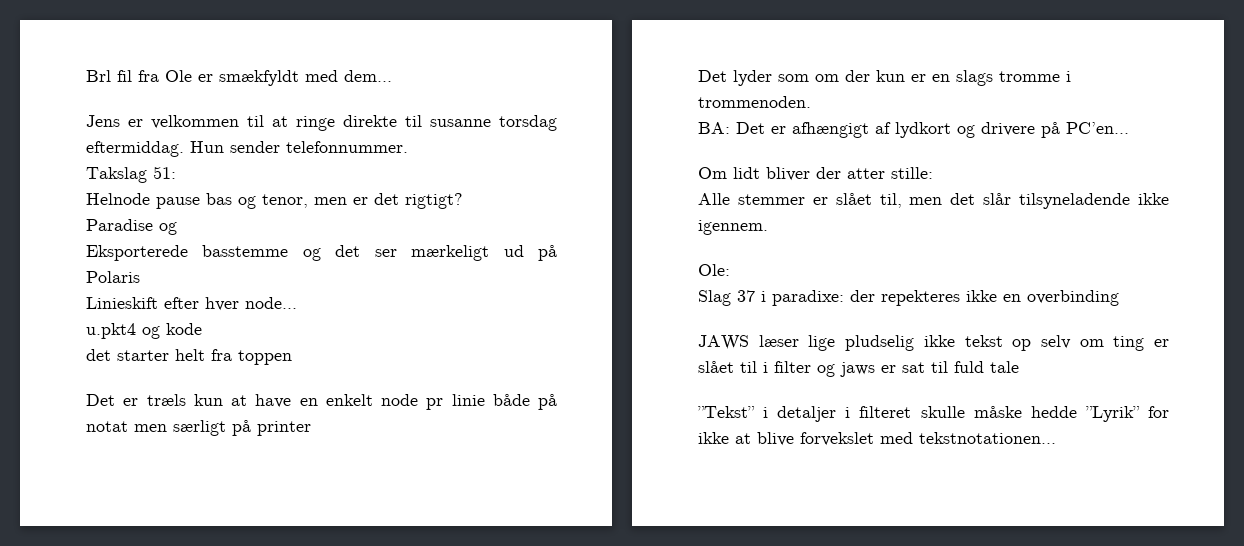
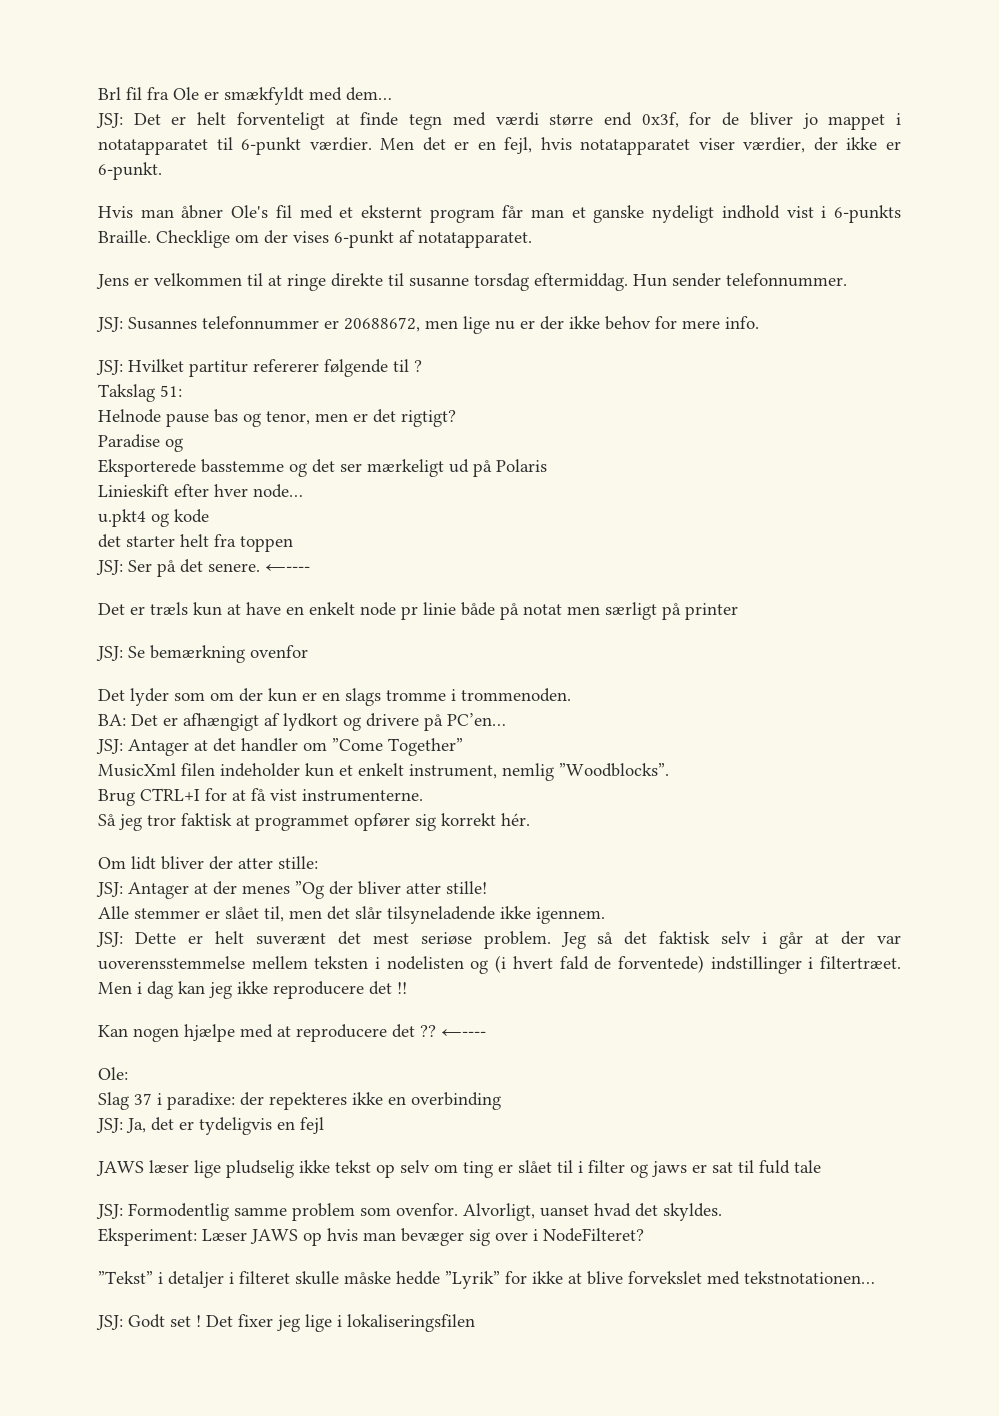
+ JSJ: Det er helt forventeligt at finde tegn med værdi større end 0x3f, for de bliver jo mappet i notatapparatet til 6-punkt værdier. Men det er en fejl, hvis notatapparatet viser værdier, der ikke er 6-punkt.
+ Hvis man åbner Ole's fil med et eksternt program får man et ganske nydeligt indhold vist i 6-punkts Braille. Checklige om der vises 6-punkt af notatapparatet.
+ JSJ: Susannes telefonnummer er 20688672, men lige nu er der ikke behov for mere info.
+ JSJ: Hvilket partitur refererer følgende til ?
+ JSJ: Ser på det senere. ←----
+ JSJ: Se bemærkning ovenfor
+ JSJ: Antager at det handler om ”Come Together”
+ MusicXml filen indeholder kun et enkelt instrument, nemlig ”Woodblocks”.
+ Brug CTRL+I for at få vist instrumenterne.
+ Så jeg tror faktisk at programmet opfører sig korrekt hér.
+ JSJ: Antager at der menes ”Og der bliver atter stille!
+ JSJ: Dette er helt suverænt det mest seriøse problem. Jeg så det faktisk selv i går at der var uoverensstemmelse mellem teksten i nodelisten og (i hvert fald de forventede) indstillinger i filtertræet. Men i dag kan jeg ikke reproducere det !!
+ Kan nogen hjælpe med at reproducere det ?? ←----
+ JSJ: Ja, det er tydeligvis en fejl
+ JSJ: Formodentlig samme problem som ovenfor. Alvorligt, uanset hvad det skyldes.
+ Eksperiment: Læser JAWS op hvis man bevæger sig over i NodeFilteret?
+ JSJ: Godt set ! Det fixer jeg lige i lokaliseringsfilen

